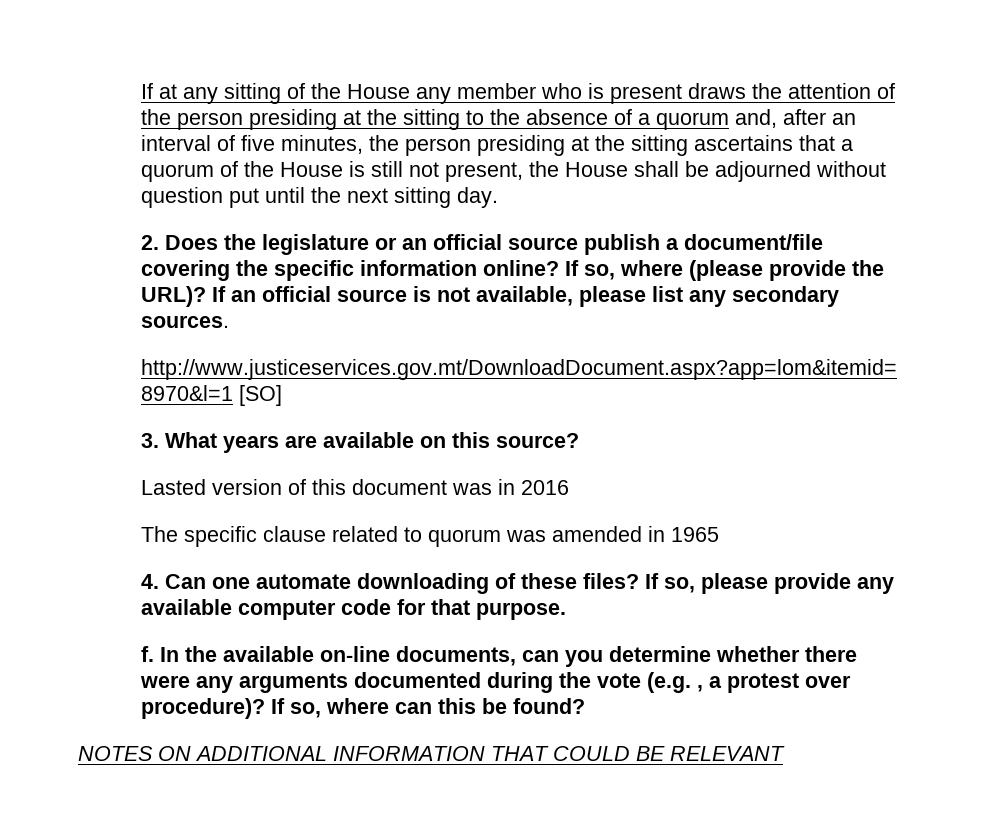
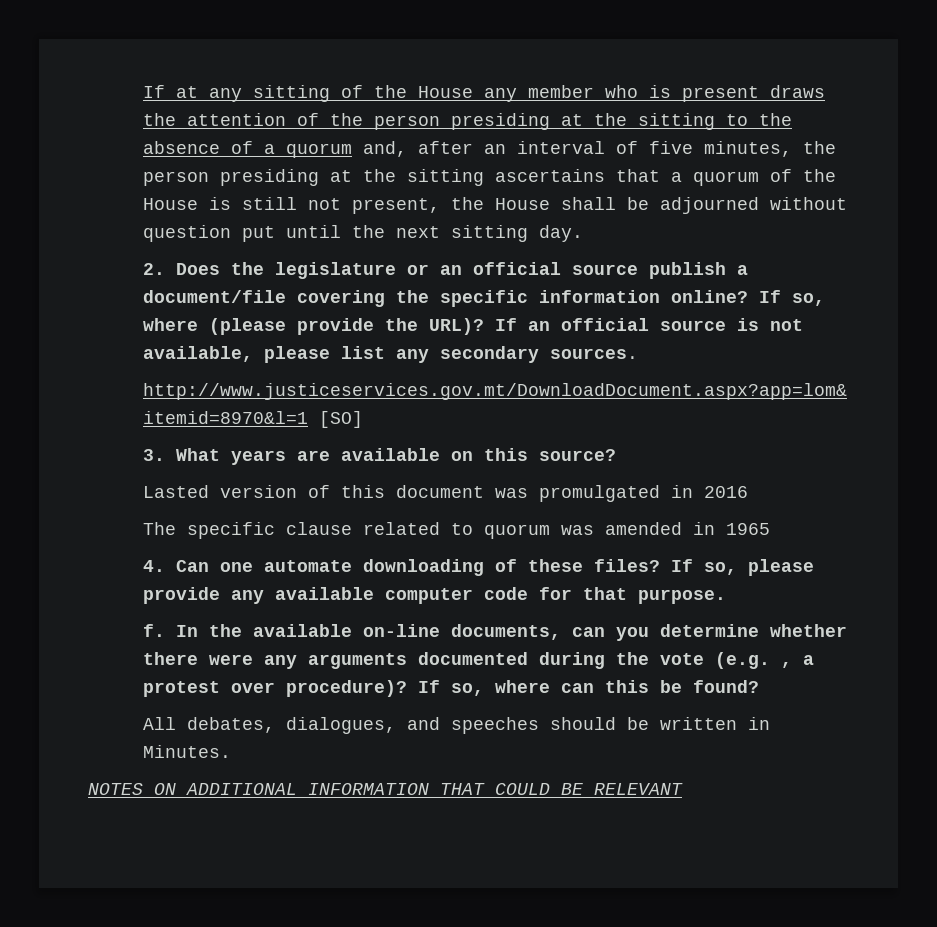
- Lasted version of this document was in 2016
+ Lasted version of this document was promulgated in 2016
+ All debates, dialogues, and speeches should be written in Minutes.

